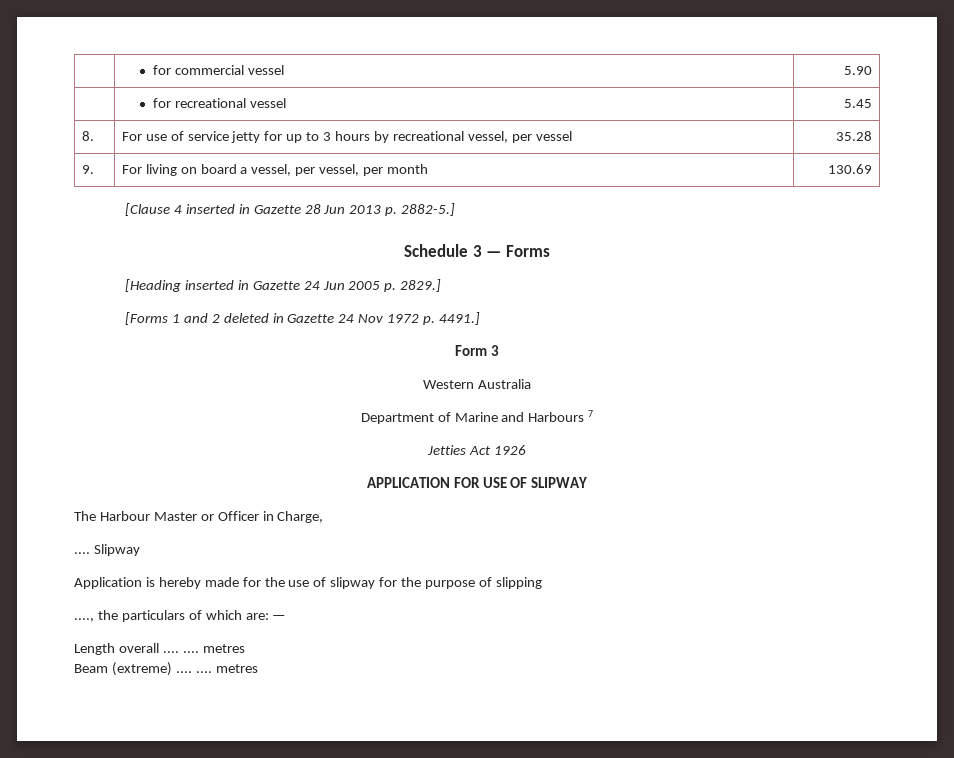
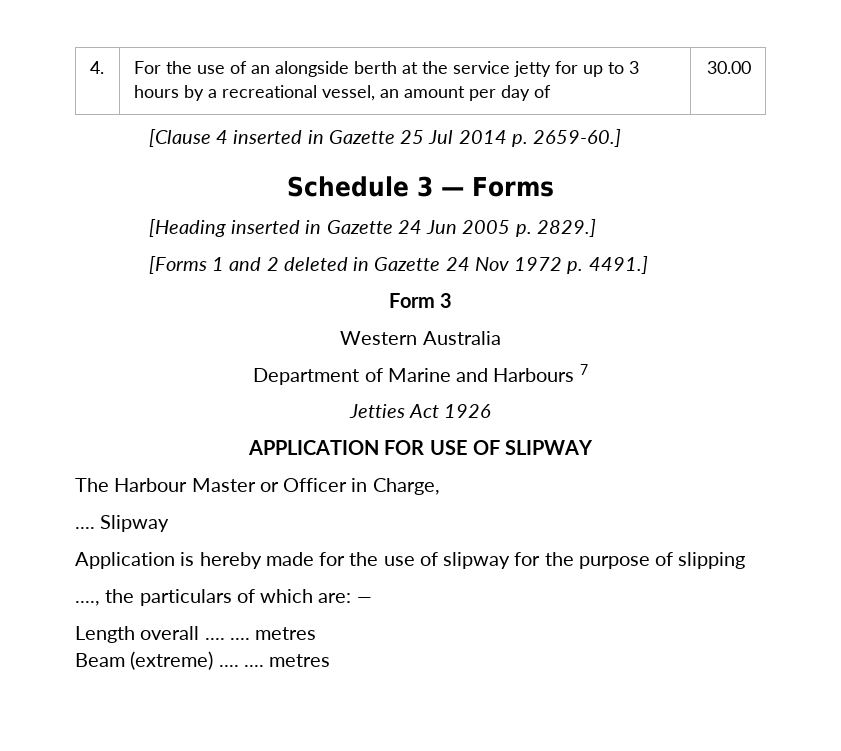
- | for commercial vessel | 5.90
- | for recreational vessel | 5.45
- 8. | For use of service jetty for up to 3 hours by recreational vessel, per vessel | 35.28
- 9. | For living on board a vessel, per vessel, per month | 130.69
+ 4. | For the use of an alongside berth at the service jetty for up to 3 hours by a recreational vessel, an amount per day of | 30.00
- [Clause 4 inserted in Gazette 28 Jun 2013 p. 2882-5.]
+ [Clause 4 inserted in Gazette 25 Jul 2014 p. 2659-60.]

